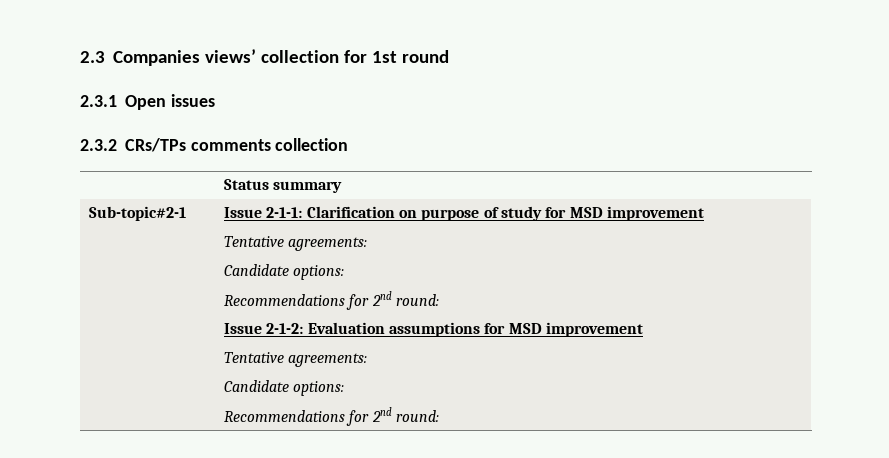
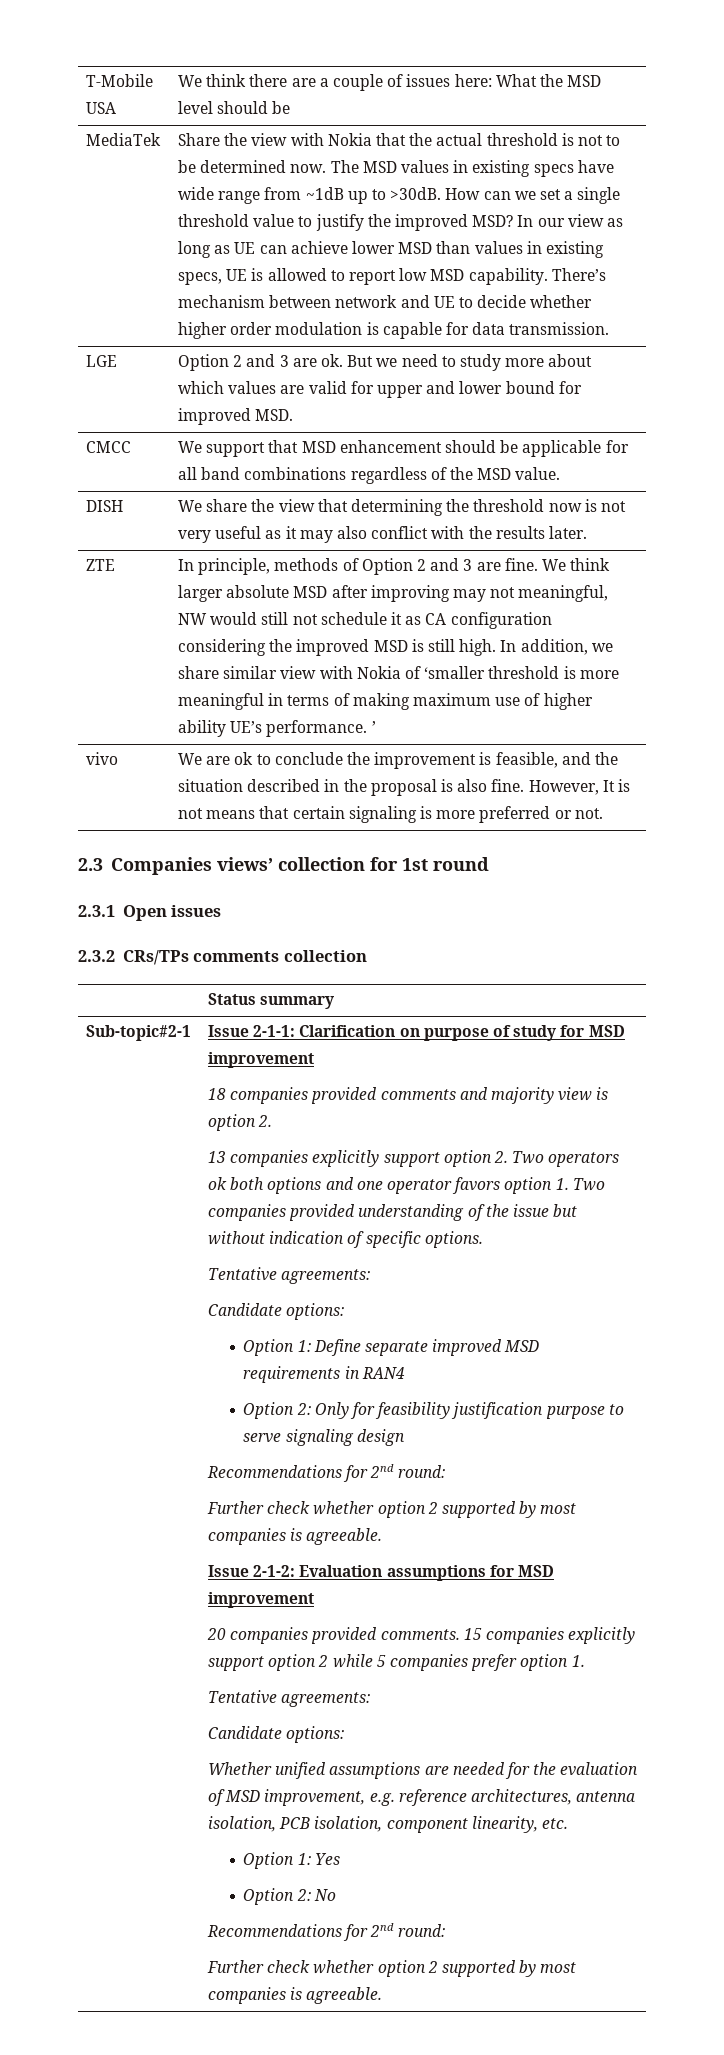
+ T-Mobile USA | We think there are a couple of issues here: What the MSD level should be
+ MediaTek | Share the view with Nokia that the actual threshold is not to be determined now. The MSD values in existing specs have wide range from ~1dB up to >30dB. How can we set a single threshold value to justify the improved MSD? In our view as long as UE can achieve lower MSD than values in existing specs, UE is allowed to report low MSD capability. There’s mechanism between network and UE to decide whether higher order modulation is capable for data transmission.
+ LGE | Option 2 and 3 are ok. But we need to study more about which values are valid for upper and lower bound for improved MSD.
+ CMCC | We support that MSD enhancement should be applicable for all band combinations regardless of the MSD value.
+ DISH | We share the view that determining the threshold now is not very useful as it may also conflict with the results later.
+ ZTE | In principle, methods of Option 2 and 3 are fine. We think larger absolute MSD after improving may not meaningful, NW would still not schedule it as CA configuration considering the improved MSD is still high. In addition, we share similar view with Nokia of ‘smaller threshold is more meaningful in terms of making maximum use of higher ability UE’s performance. ’
+ vivo | We are ok to conclude the improvement is feasible, and the situation described in the proposal is also fine. However, It is not means that certain signaling is more preferred or not.
  Issue 2-1-1: Clarification on purpose of study for MSD improvement
+ 18 companies provided comments and majority view is option 2.
+ 13 companies explicitly support option 2. Two operators ok both options and one operator favors option 1. Two companies provided understanding of the issue but without indication of specific options.
  Tentative agreements:
  Candidate options:
+ Option 1: Define separate improved MSD requirements in RAN4
+ Option 2: Only for feasibility justification purpose to serve signaling design
  Recommendations for 2nd round:
+ Further check whether option 2 supported by most companies is agreeable.
  Issue 2-1-2: Evaluation assumptions for MSD improvement
+ 20 companies provided comments. 15 companies explicitly support option 2 while 5 companies prefer option 1.
  Tentative agreements:
  Candidate options:
+ Whether unified assumptions are needed for the evaluation of MSD improvement, e.g. reference architectures, antenna isolation, PCB isolation, component linearity, etc.
+ Option 1: Yes
+ Option 2: No
  Recommendations for 2nd round:
+ Further check whether option 2 supported by most companies is agreeable.

